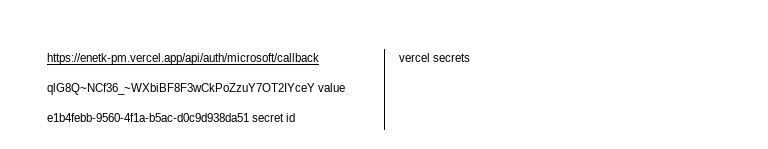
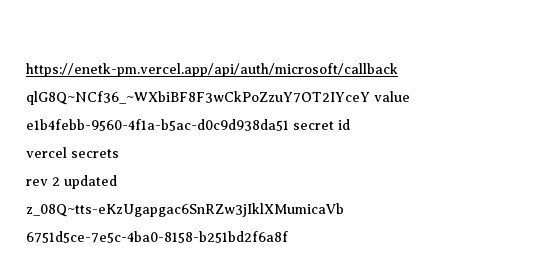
+ rev 2 updated
+ z_08Q~tts-eKzUgapgac6SnRZw3jIklXMumicaVb
+ 6751d5ce-7e5c-4ba0-8158-b251bd2f6a8f

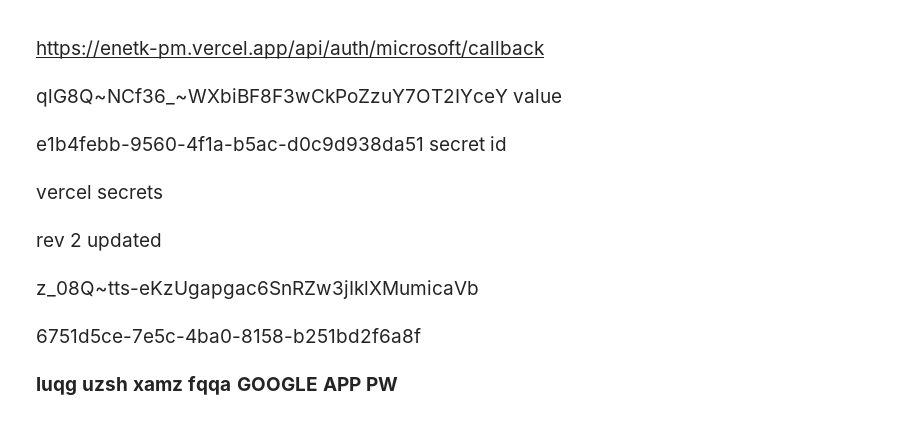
+ luqg uzsh xamz fqqa GOOGLE APP PW

